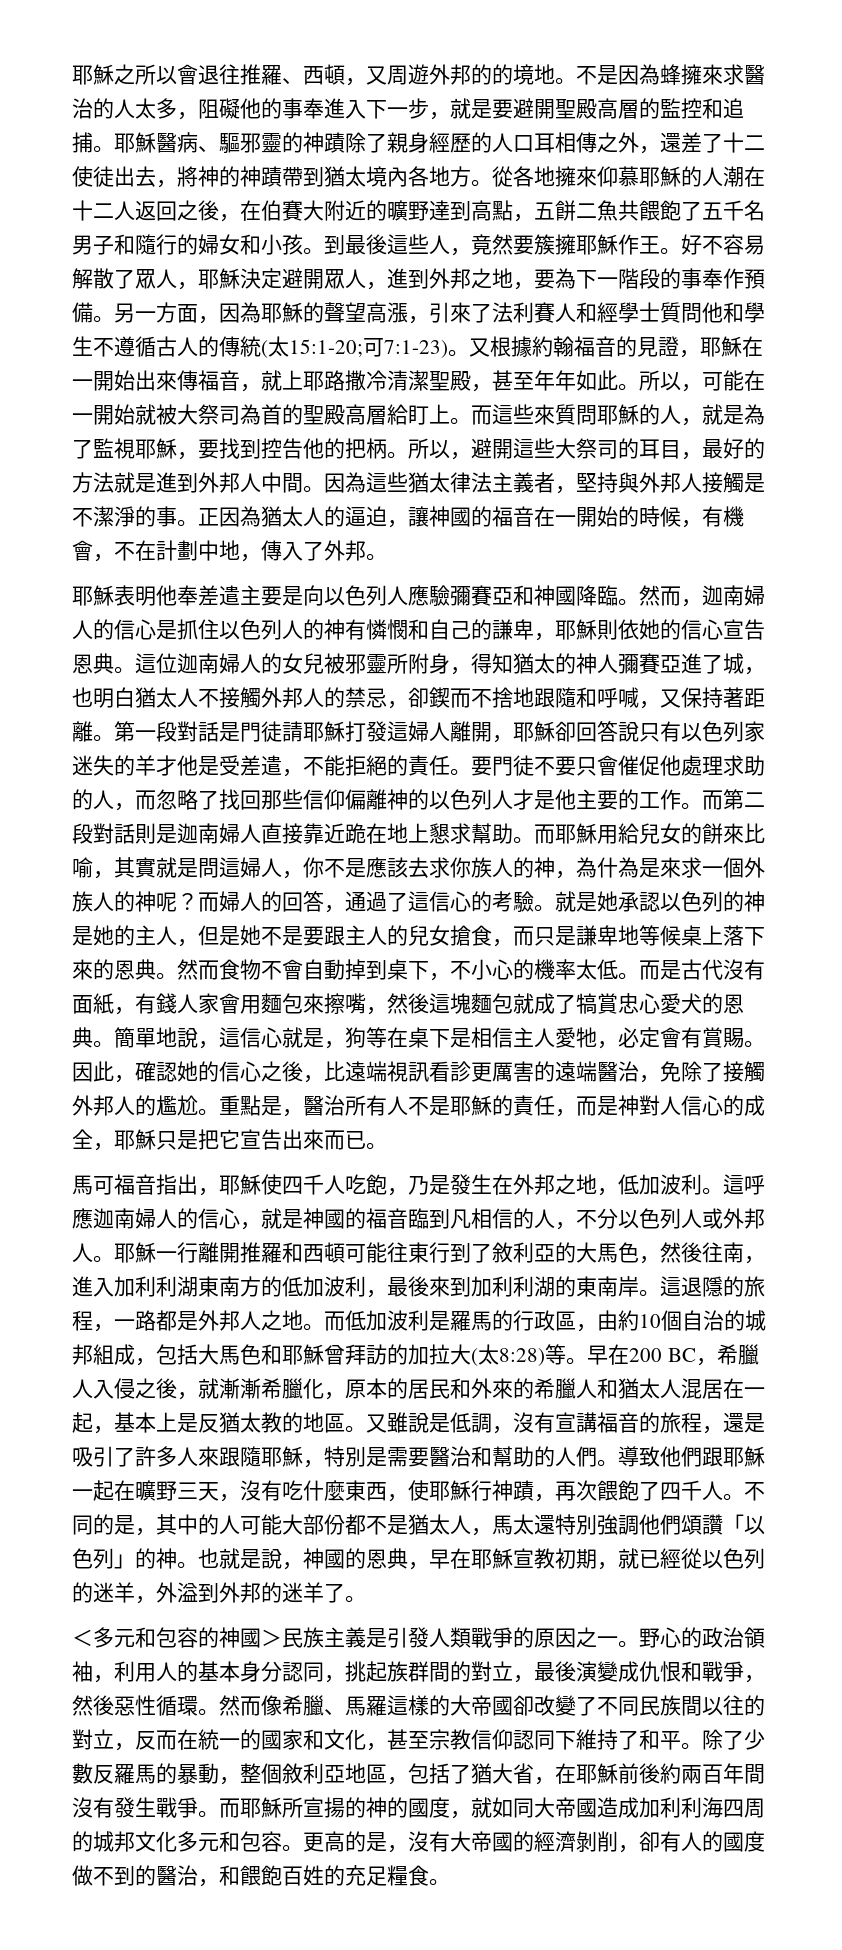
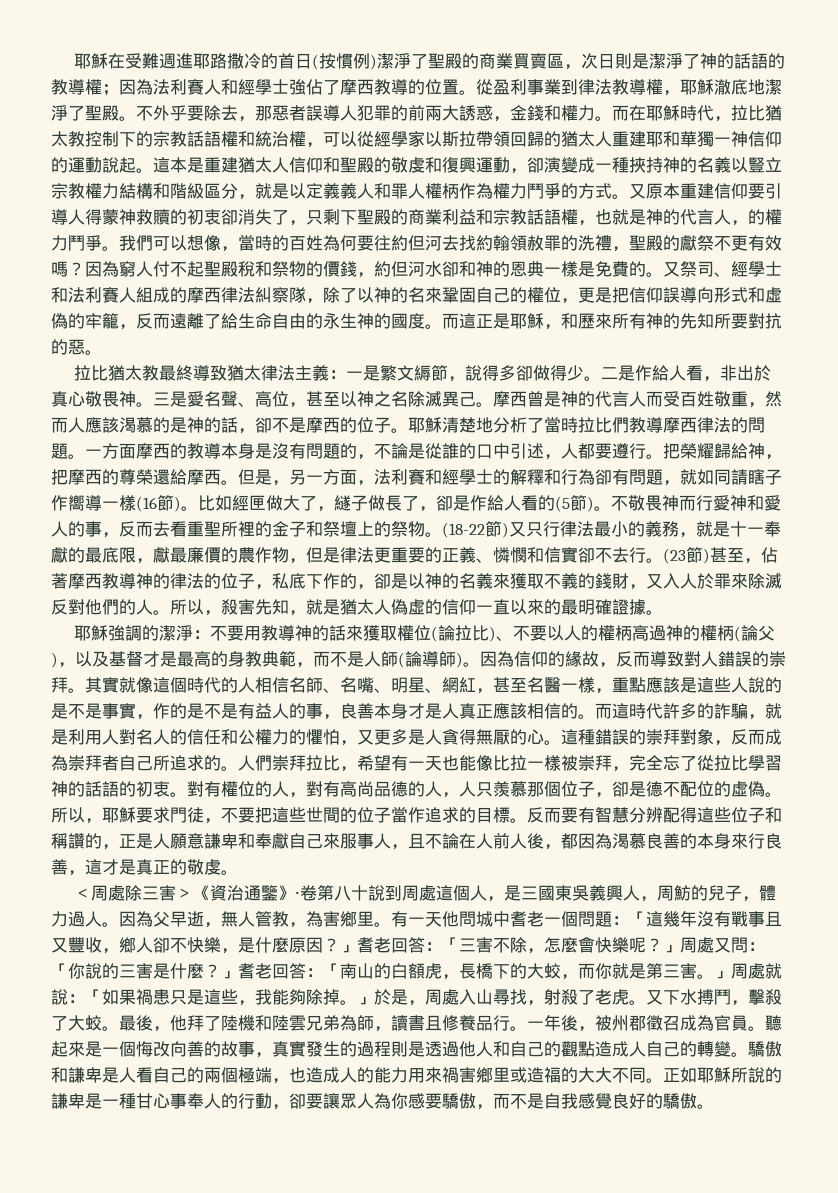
- 耶穌之所以會退往推羅、西頓，又周遊外邦的的境地。不是因為蜂擁來求醫治的人太多，阻礙他的事奉進入下一步，就是要避開聖殿高層的監控和追捕。耶穌醫病、驅邪靈的神蹟除了親身經歷的人口耳相傳之外，還差了十二使徒出去，將神的神蹟帶到猶太境內各地方。從各地擁來仰慕耶穌的人潮在十二人返回之後，在伯賽大附近的曠野達到高點，五餅二魚共餵飽了五千名男子和隨行的婦女和小孩。到最後這些人，竟然要簇擁耶穌作王。好不容易解散了眾人，耶穌決定避開眾人，進到外邦之地，要為下一階段的事奉作預備。另一方面，因為耶穌的聲望高漲，引來了法利賽人和經學士質問他和學生不遵循古人的傳統(太15:1-20;可7:1-23)。又根據約翰福音的見證，耶穌在一開始出來傳福音，就上耶路撒冷清潔聖殿，甚至年年如此。所以，可能在一開始就被大祭司為首的聖殿高層給盯上。而這些來質問耶穌的人，就是為了監視耶穌，要找到控告他的把柄。所以，避開這些大祭司的耳目，最好的方法就是進到外邦人中間。因為這些猶太律法主義者，堅持與外邦人接觸是不潔淨的事。正因為猶太人的逼迫，讓神國的福音在一開始的時候，有機會，不在計劃中地，傳入了外邦。
- 耶穌表明他奉差遣主要是向以色列人應驗彌賽亞和神國降臨。然而，迦南婦人的信心是抓住以色列人的神有憐憫和自己的謙卑，耶穌則依她的信心宣告恩典。這位迦南婦人的女兒被邪靈所附身，得知猶太的神人彌賽亞進了城，也明白猶太人不接觸外邦人的禁忌，卻鍥而不捨地跟隨和呼喊，又保持著距離。第一段對話是門徒請耶穌打發這婦人離開，耶穌卻回答說只有以色列家迷失的羊才他是受差遣，不能拒絕的責任。要門徒不要只會催促他處理求助的人，而忽略了找回那些信仰偏離神的以色列人才是他主要的工作。而第二段對話則是迦南婦人直接靠近跪在地上懇求幫助。而耶穌用給兒女的餅來比喻，其實就是問這婦人，你不是應該去求你族人的神，為什為是來求一個外族人的神呢？而婦人的回答，通過了這信心的考驗。就是她承認以色列的神是她的主人，但是她不是要跟主人的兒女搶食，而只是謙卑地等候桌上落下來的恩典。然而食物不會自動掉到桌下，不小心的機率太低。而是古代沒有面紙，有錢人家會用麵包來擦嘴，然後這塊麵包就成了犒賞忠心愛犬的恩典。簡單地說，這信心就是，狗等在桌下是相信主人愛牠，必定會有賞賜。因此，確認她的信心之後，比遠端視訊看診更厲害的遠端醫治，免除了接觸外邦人的尷尬。重點是，醫治所有人不是耶穌的責任，而是神對人信心的成全，耶穌只是把它宣告出來而已。
- 馬可福音指出，耶穌使四千人吃飽，乃是發生在外邦之地，低加波利。這呼應迦南婦人的信心，就是神國的福音臨到凡相信的人，不分以色列人或外邦人。耶穌一行離開推羅和西頓可能往東行到了敘利亞的大馬色，然後往南，進入加利利湖東南方的低加波利，最後來到加利利湖的東南岸。這退隱的旅程，一路都是外邦人之地。而低加波利是羅馬的行政區，由約10個自治的城邦組成，包括大馬色和耶穌曾拜訪的加拉大(太8:28)等。早在200 BC，希臘人入侵之後，就漸漸希臘化，原本的居民和外來的希臘人和猶太人混居在一起，基本上是反猶太教的地區。又雖說是低調，沒有宣講福音的旅程，還是吸引了許多人來跟隨耶穌，特別是需要醫治和幫助的人們。導致他們跟耶穌一起在曠野三天，沒有吃什麼東西，使耶穌行神蹟，再次餵飽了四千人。不同的是，其中的人可能大部份都不是猶太人，馬太還特別強調他們頌讚「以色列」的神。也就是說，神國的恩典，早在耶穌宣教初期，就已經從以色列的迷羊，外溢到外邦的迷羊了。
- ＜多元和包容的神國＞民族主義是引發人類戰爭的原因之一。野心的政治領袖，利用人的基本身分認同，挑起族群間的對立，最後演變成仇恨和戰爭，然後惡性循環。然而像希臘、馬羅這樣的大帝國卻改變了不同民族間以往的對立，反而在統一的國家和文化，甚至宗教信仰認同下維持了和平。除了少數反羅馬的暴動，整個敘利亞地區，包括了猶大省，在耶穌前後約兩百年間沒有發生戰爭。而耶穌所宣揚的神的國度，就如同大帝國造成加利利海四周的城邦文化多元和包容。更高的是，沒有大帝國的經濟剝削，卻有人的國度做不到的醫治，和餵飽百姓的充足糧食。
+ 耶穌在受難週進耶路撒冷的首日(按慣例)潔淨了聖殿的商業買賣區，次日則是潔淨了神的話語的教導權；因為法利賽人和經學士強佔了摩西教導的位置。從盈利事業到律法教導權，耶穌澈底地潔淨了聖殿。不外乎要除去，那惡者誤導人犯罪的前兩大誘惑，金錢和權力。而在耶穌時代，拉比猶太教控制下的宗教話語權和統治權，可以從經學家以斯拉帶領回歸的猶太人重建耶和華獨一神信仰的運動說起。這本是重建猶太人信仰和聖殿的敬虔和復興運動，卻演變成一種挾持神的名義以豎立宗教權力結構和階級區分，就是以定義義人和罪人權柄作為權力鬥爭的方式。又原本重建信仰要引導人得蒙神救贖的初衷卻消失了，只剩下聖殿的商業利益和宗教話語權，也就是神的代言人，的權力鬥爭。我們可以想像，當時的百姓為何要往約但河去找約翰領赦罪的洗禮，聖殿的獻祭不更有效嗎？因為窮人付不起聖殿稅和祭物的價錢，約但河水卻和神的恩典一樣是免費的。又祭司、經學士和法利賽人組成的摩西律法糾察隊，除了以神的名來鞏固自己的權位，更是把信仰誤導向形式和虛偽的牢籠，反而遠離了給生命自由的永生神的國度。而這正是耶穌，和歷來所有神的先知所要對抗的惡。
+ 拉比猶太教最終導致猶太律法主義：一是繁文縟節，說得多卻做得少。二是作給人看，非出於真心敬畏神。三是愛名聲、高位，甚至以神之名除滅異己。摩西曾是神的代言人而受百姓敬重，然而人應該渴慕的是神的話，卻不是摩西的位子。耶穌清楚地分析了當時拉比們教導摩西律法的問題。一方面摩西的教導本身是沒有問題的，不論是從誰的口中引述，人都要遵行。把榮耀歸給神，把摩西的尊榮還給摩西。但是，另一方面，法利賽和經學士的解釋和行為卻有問題，就如同請瞎子作嚮導一樣(16節)。比如經匣做大了，繸子做長了，卻是作給人看的(5節)。不敬畏神而行愛神和愛人的事，反而去看重聖所裡的金子和祭壇上的祭物。(18-22節)又只行律法最小的義務，就是十一奉獻的最底限，獻最廉價的農作物，但是律法更重要的正義、憐憫和信實卻不去行。(23節)甚至，佔著摩西教導神的律法的位子，私底下作的，卻是以神的名義來獲取不義的錢財，又入人於罪來除滅反對他們的人。所以，殺害先知，就是猶太人偽虛的信仰一直以來的最明確證據。
+ 耶穌強調的潔淨：不要用教導神的話來獲取權位(論拉比)、不要以人的權柄高過神的權柄(論父)，以及基督才是最高的身教典範，而不是人師(論導師)。因為信仰的緣故，反而導致對人錯誤的崇拜。其實就像這個時代的人相信名師、名嘴、明星、網紅，甚至名醫一樣，重點應該是這些人說的是不是事實，作的是不是有益人的事，良善本身才是人真正應該相信的。而這時代許多的詐騙，就是利用人對名人的信任和公權力的懼怕，又更多是人貪得無厭的心。這種錯誤的崇拜對象，反而成為崇拜者自己所追求的。人們崇拜拉比，希望有一天也能像比拉一樣被崇拜，完全忘了從拉比學習神的話語的初衷。對有權位的人，對有高尚品德的人，人只羨慕那個位子，卻是德不配位的虛偽。所以，耶穌要求門徒，不要把這些世間的位子當作追求的目標。反而要有智慧分辨配得這些位子和稱讚的，正是人願意謙卑和奉獻自己來服事人，且不論在人前人後，都因為渴慕良善的本身來行良善，這才是真正的敬虔。
+ ＜周處除三害＞《資治通鑒》‧卷第八十說到周處這個人，是三國東吳義興人，周魴的兒子，體力過人。因為父早逝，無人管教，為害鄉里。有一天他問城中耆老一個問題：「這幾年沒有戰事且又豐收，鄉人卻不快樂，是什麼原因？」耆老回答：「三害不除，怎麼會快樂呢？」周處又問：「你說的三害是什麼？」耆老回答：「南山的白額虎，長橋下的大蛟，而你就是第三害。」周處就說：「如果禍患只是這些，我能夠除掉。」於是，周處入山尋找，射殺了老虎。又下水搏鬥，擊殺了大蛟。最後，他拜了陸機和陸雲兄弟為師，讀書且修養品行。一年後，被州郡徵召成為官員。聽起來是一個悔改向善的故事，真實發生的過程則是透過他人和自己的觀點造成人自己的轉變。驕傲和謙卑是人看自己的兩個極端，也造成人的能力用來禍害鄉里或造福的大大不同。正如耶穌所說的謙卑是一種甘心事奉人的行動，卻要讓眾人為你感要驕傲，而不是自我感覺良好的驕傲。

